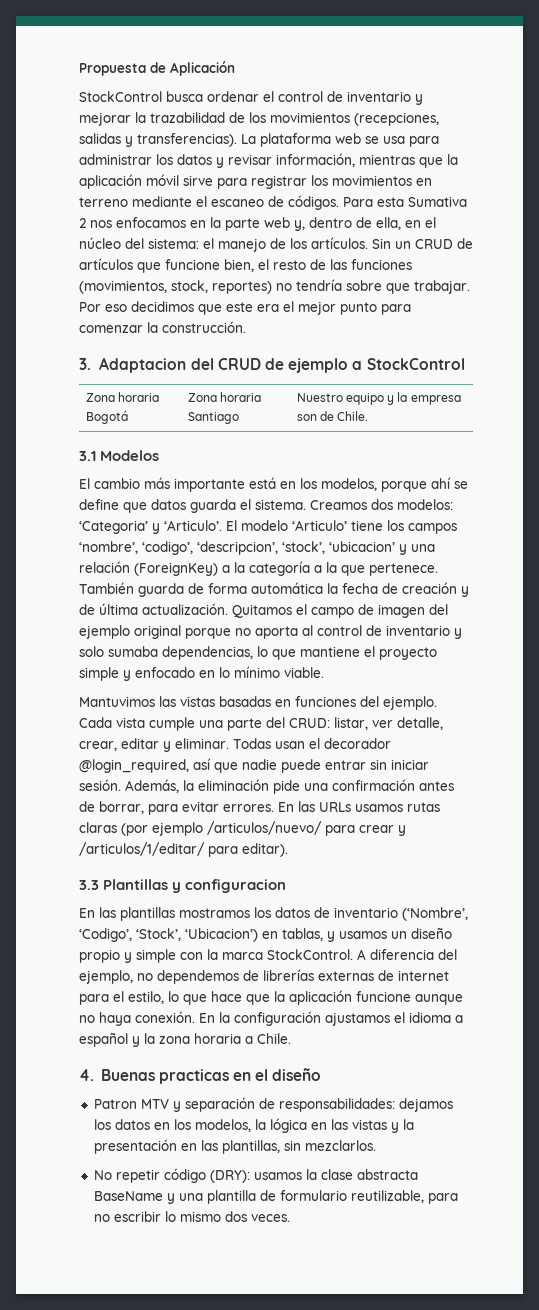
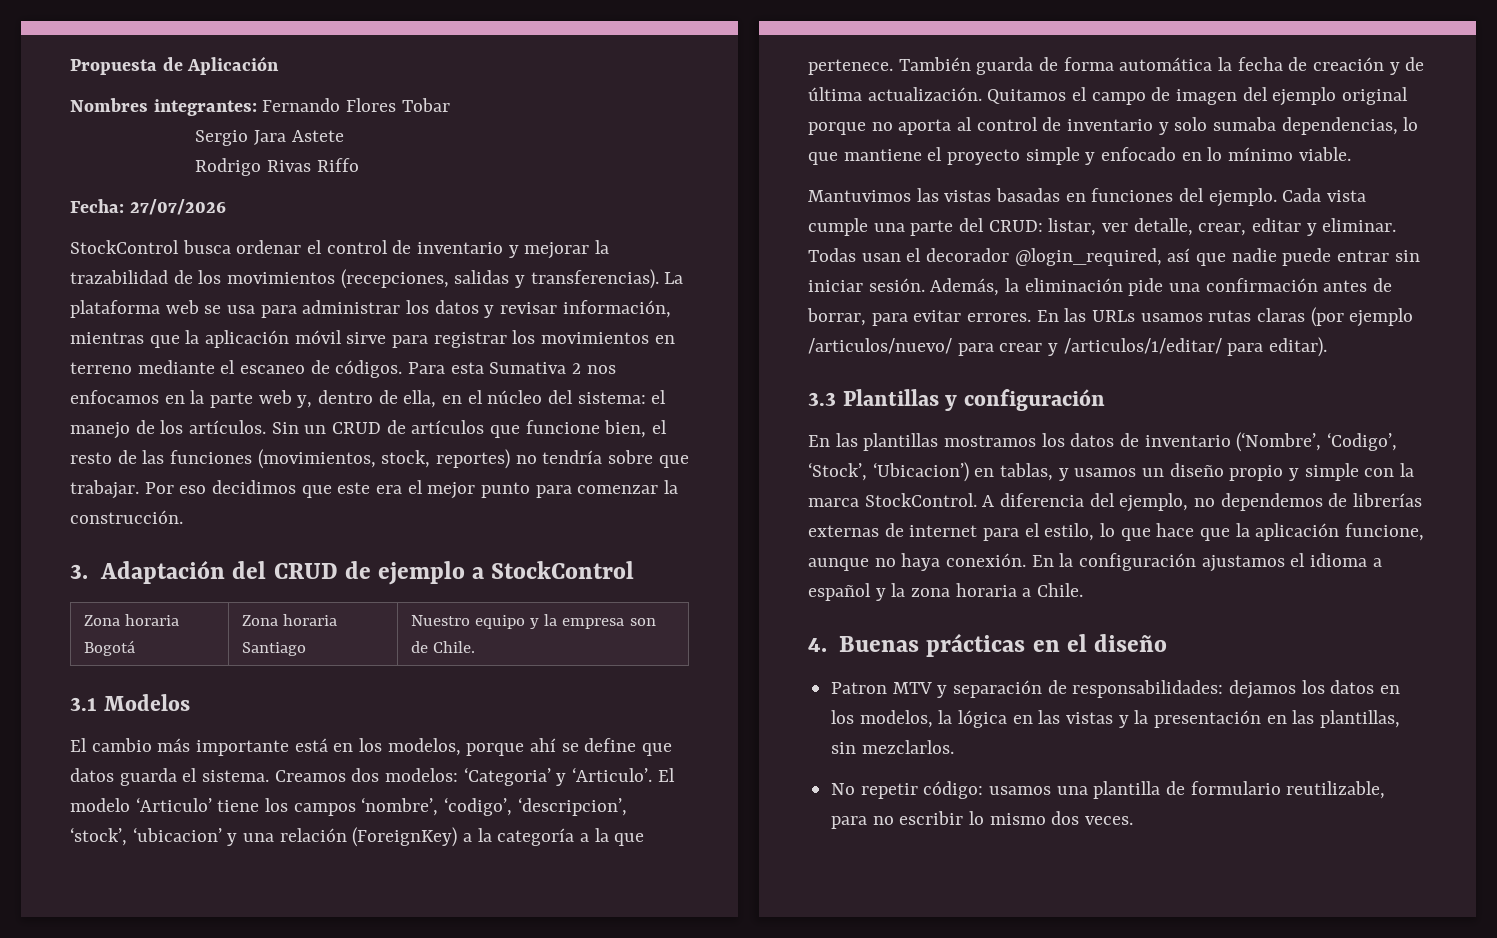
+ Nombres integrantes: Fernando Flores Tobar
+ Sergio Jara Astete
+ Rodrigo Rivas Riffo
+ Fecha: 27/07/2026
- 3. Adaptacion del CRUD de ejemplo a StockControl
+ 3. Adaptación del CRUD de ejemplo a StockControl
- 3.3 Plantillas y configuracion
+ 3.3 Plantillas y configuración
- A diferencia del ejemplo, no dependemos de librerías externas de internet para el estilo, lo que hace que la aplicación funcione aunque no haya conexión.
+ A diferencia del ejemplo, no dependemos de librerías externas de internet para el estilo, lo que hace que la aplicación funcione, aunque no haya conexión.
- 4. Buenas practicas en el diseño
+ 4. Buenas prácticas en el diseño
- No repetir código (DRY): usamos la clase abstracta BaseName y una plantilla de formulario reutilizable, para no escribir lo mismo dos veces.
+ No repetir código: usamos una plantilla de formulario reutilizable, para no escribir lo mismo dos veces.

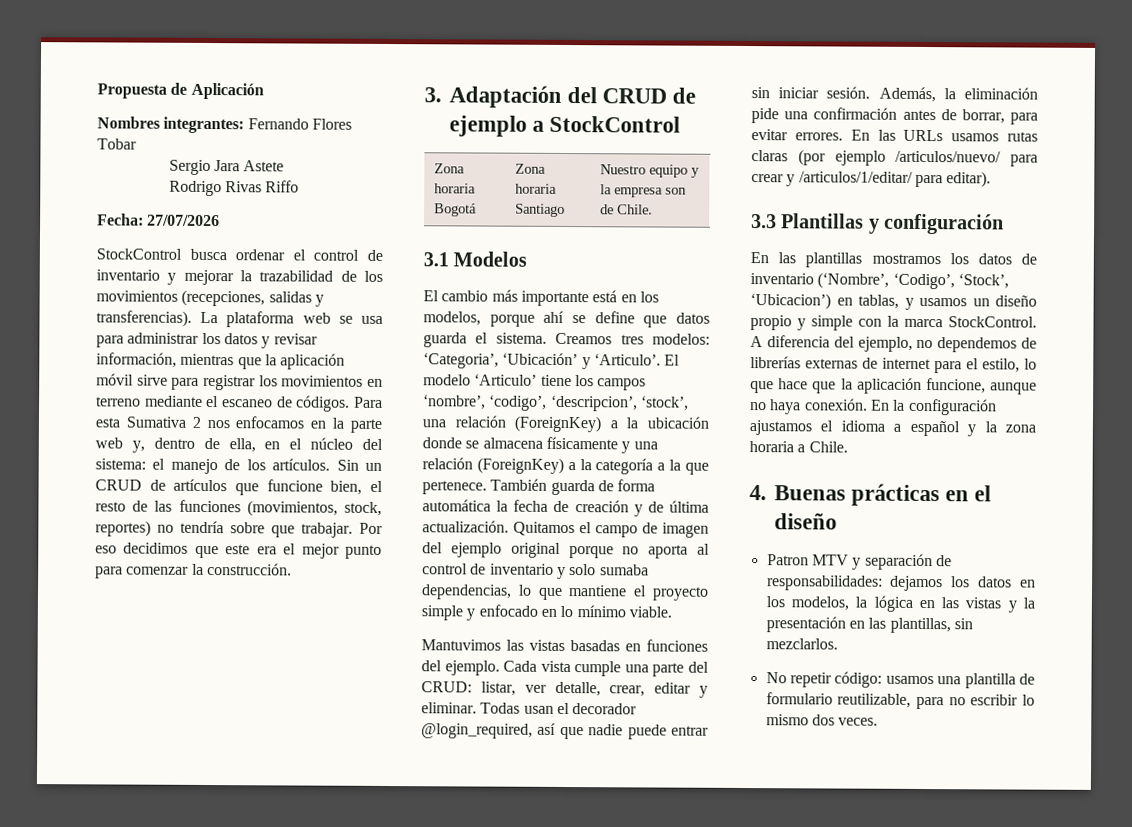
- Creamos dos modelos: ‘Categoria’ y ‘Articulo’.
+ Creamos tres modelos: ‘Categoria’, ‘Ubicación’ y ‘Articulo’.
- El modelo ‘Articulo’ tiene los campos ‘nombre’, ‘codigo’, ‘descripcion’, ‘stock’, ‘ubicacion’ y una relación (ForeignKey) a la categoría a la que pertenece.
+ El modelo ‘Articulo’ tiene los campos ‘nombre’, ‘codigo’, ‘descripcion’, ‘stock’, una relación (ForeignKey) a la ubicación donde se almacena físicamente y una relación (ForeignKey) a la categoría a la que pertenece.

